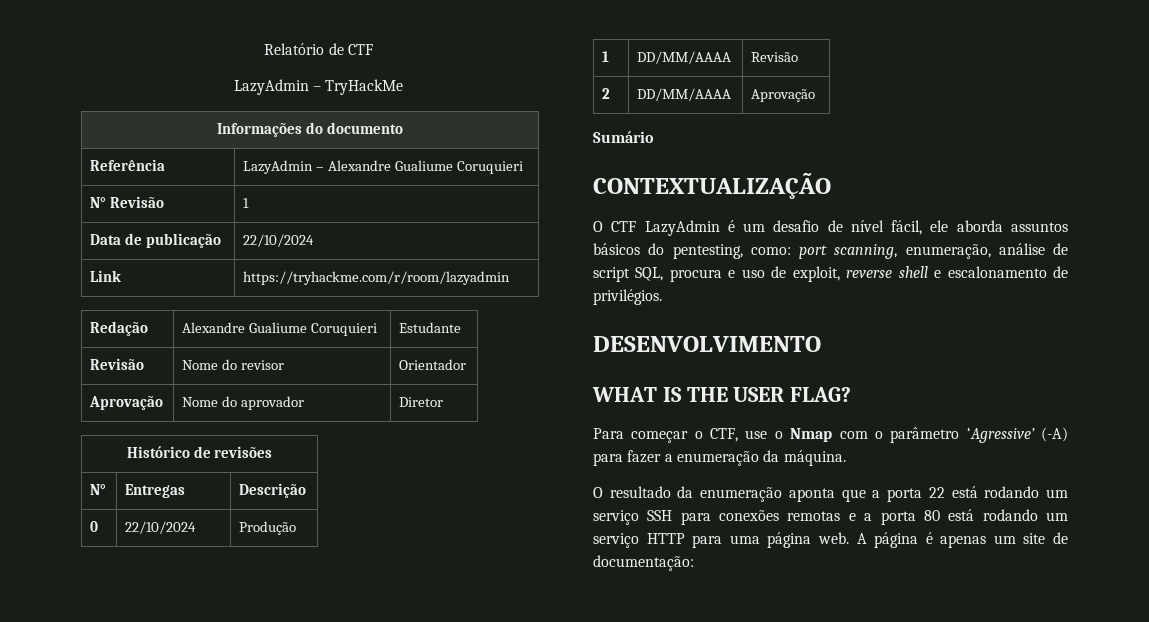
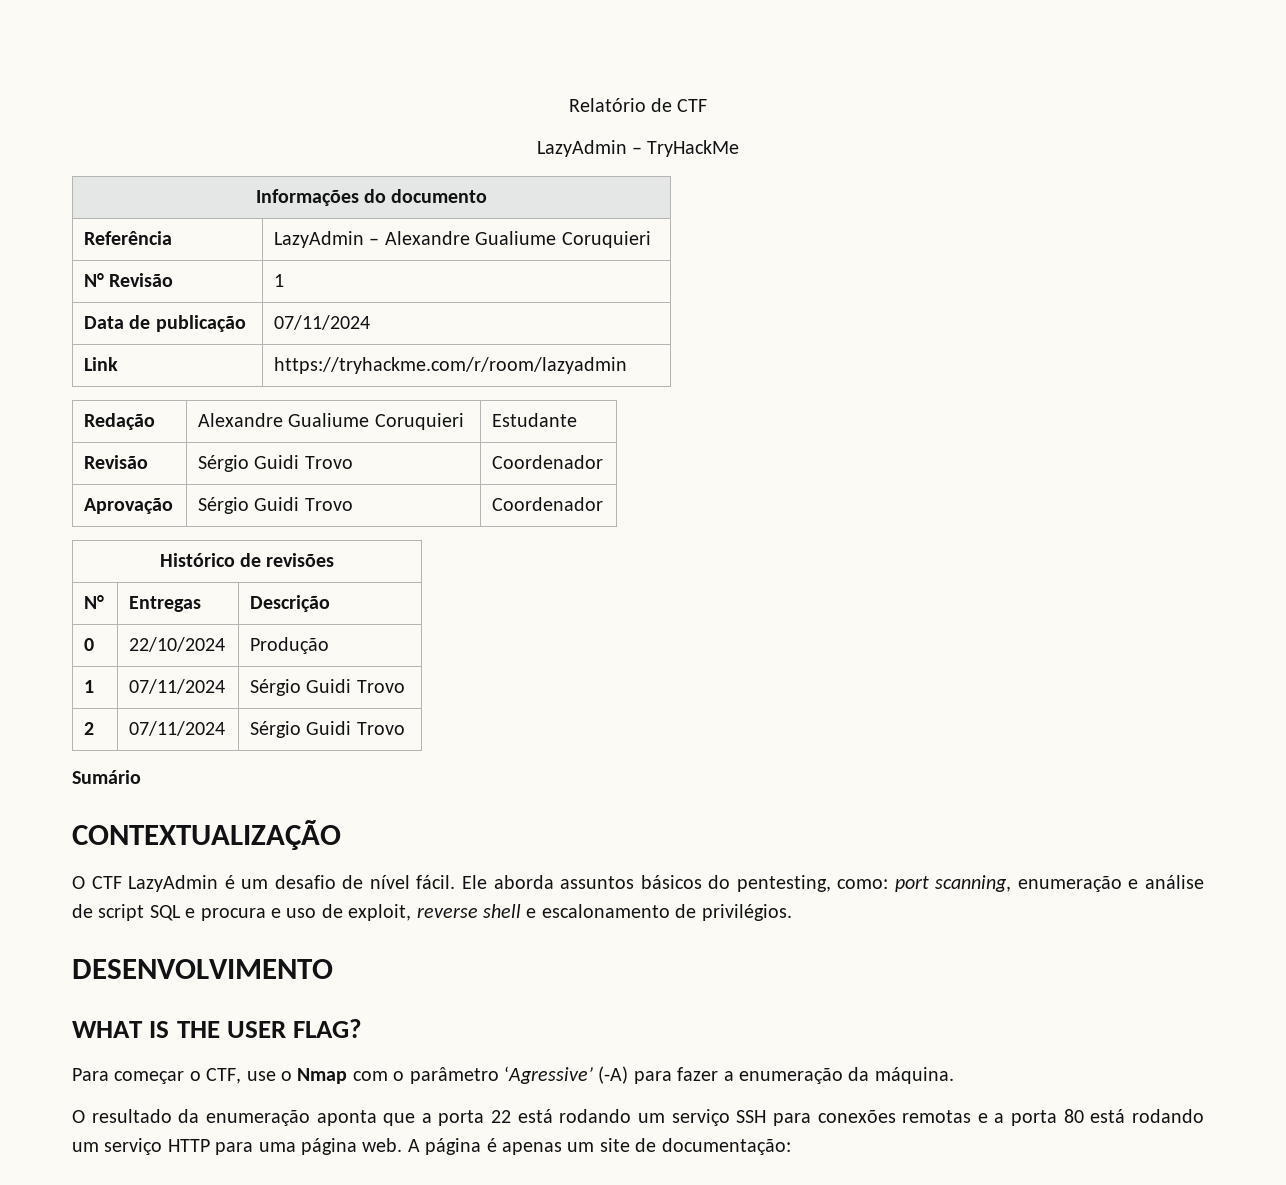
- Data de publicação | 22/10/2024
+ Data de publicação | 07/11/2024
- Revisão | Nome do revisor | Orientador
- Aprovação | Nome do aprovador | Diretor
+ Revisão | Sérgio Guidi Trovo | Coordenador
+ Aprovação | Sérgio Guidi Trovo | Coordenador
- 1 | DD/MM/AAAA | Revisão
- 2 | DD/MM/AAAA | Aprovação
+ 1 | 07/11/2024 | Sérgio Guidi Trovo
+ 2 | 07/11/2024 | Sérgio Guidi Trovo
- O CTF LazyAdmin é um desafio de nível fácil, ele aborda assuntos básicos do pentesting, como: port scanning, enumeração, análise de script SQL, procura e uso de exploit, reverse shell e escalonamento de privilégios.
+ O CTF LazyAdmin é um desafio de nível fácil. Ele aborda assuntos básicos do pentesting, como: port scanning, enumeração e análise de script SQL e procura e uso de exploit, reverse shell e escalonamento de privilégios.

